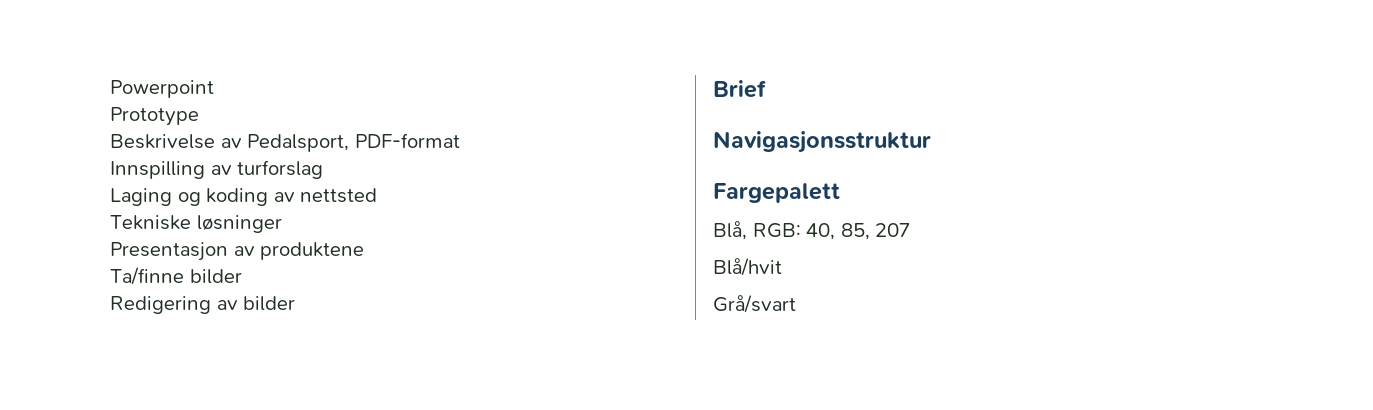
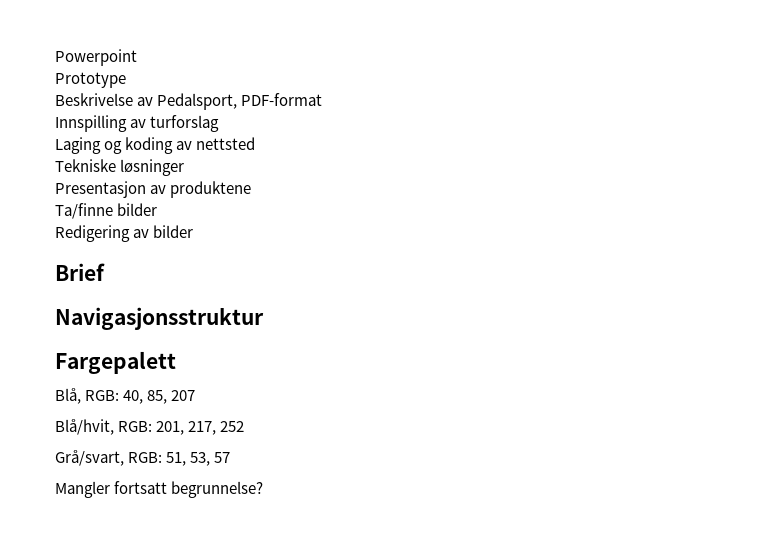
- Blå/hvit
- Grå/svart
+ Blå/hvit, RGB: 201, 217, 252
+ Grå/svart, RGB: 51, 53, 57
+ Mangler fortsatt begrunnelse?

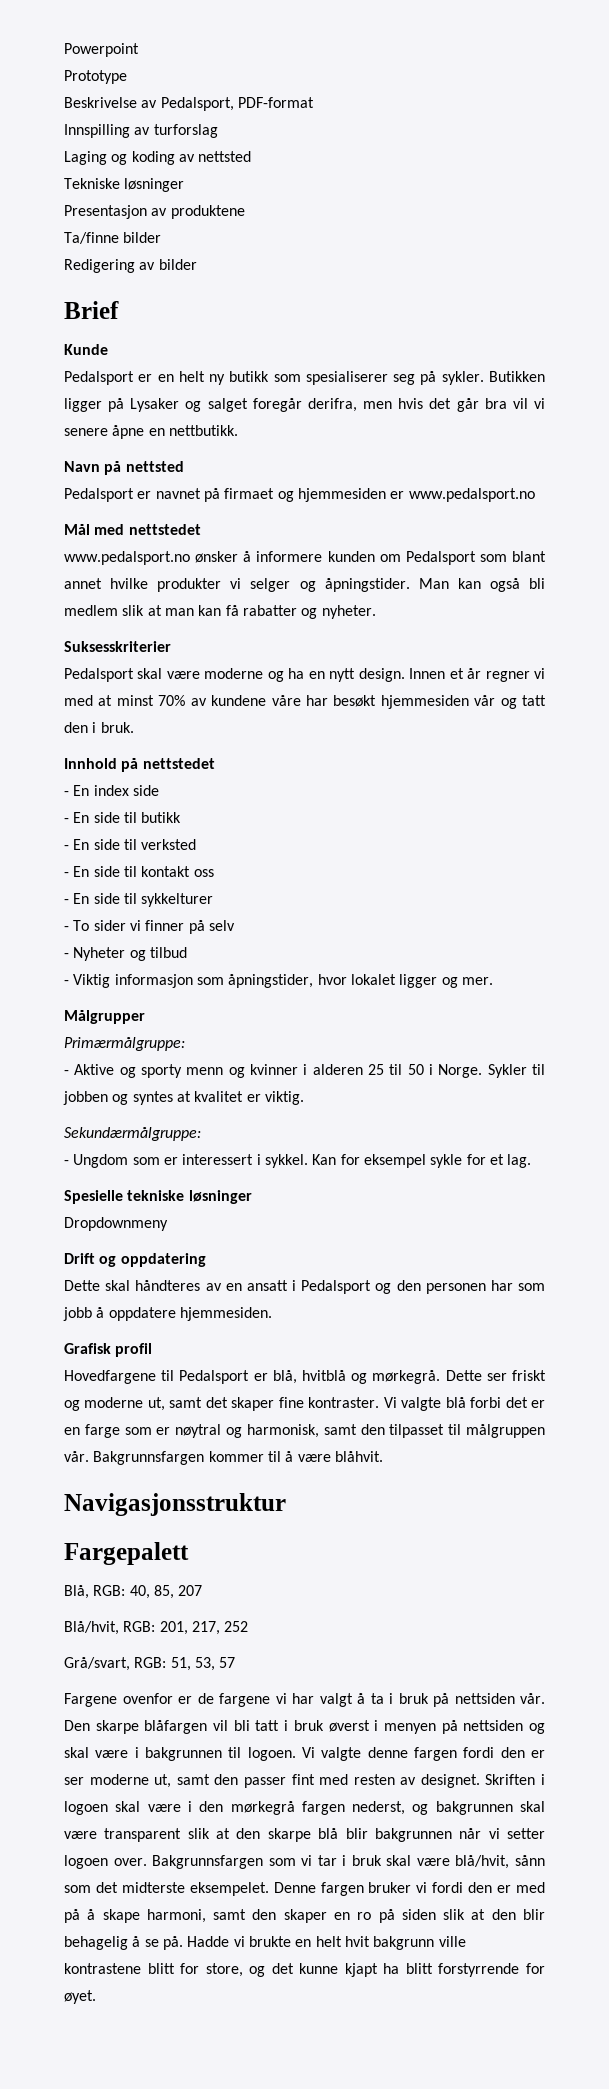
+ Kunde
+ Pedalsport er en helt ny butikk som spesialiserer seg på sykler. Butikken ligger på Lysaker og salget foregår derifra, men hvis det går bra vil vi senere åpne en nettbutikk.
+ Navn på nettsted
+ Pedalsport er navnet på firmaet og hjemmesiden er www.pedalsport.no
+ Mål med nettstedet
+ www.pedalsport.no ønsker å informere kunden om Pedalsport som blant annet hvilke produkter vi selger og åpningstider. Man kan også bli medlem slik at man kan få rabatter og nyheter.
+ Suksesskriterier
+ Pedalsport skal være moderne og ha en nytt design. Innen et år regner vi med at minst 70% av kundene våre har besøkt hjemmesiden vår og tatt den i bruk.
+ Innhold på nettstedet
+ - En index side
+ - En side til butikk
+ - En side til verksted
+ - En side til kontakt oss
+ - En side til sykkelturer
+ - To sider vi finner på selv
+ - Nyheter og tilbud
+ - Viktig informasjon som åpningstider, hvor lokalet ligger og mer.
+ Målgrupper
+ Primærmålgruppe:
+ - Aktive og sporty menn og kvinner i alderen 25 til 50 i Norge. Sykler til jobben og syntes at kvalitet er viktig.
+ Sekundærmålgruppe:
+ - Ungdom som er interessert i sykkel. Kan for eksempel sykle for et lag.
+ Spesielle tekniske løsninger
+ Dropdownmeny
+ Drift og oppdatering
+ Dette skal håndteres av en ansatt i Pedalsport og den personen har som jobb å oppdatere hjemmesiden.
+ Grafisk profil
+ Hovedfargene til Pedalsport er blå, hvitblå og mørkegrå. Dette ser friskt og moderne ut, samt det skaper fine kontraster. Vi valgte blå forbi det er en farge som er nøytral og harmonisk, samt den tilpasset til målgruppen vår. Bakgrunnsfargen kommer til å være blåhvit.
- Mangler fortsatt begrunnelse?
+ Fargene ovenfor er de fargene vi har valgt å ta i bruk på nettsiden vår. Den skarpe blåfargen vil bli tatt i bruk øverst i menyen på nettsiden og skal være i bakgrunnen til logoen. Vi valgte denne fargen fordi den er ser moderne ut, samt den passer fint med resten av designet. Skriften i logoen skal være i den mørkegrå fargen nederst, og bakgrunnen skal være transparent slik at den skarpe blå blir bakgrunnen når vi setter logoen over. Bakgrunnsfargen som vi tar i bruk skal være blå/hvit, sånn som det midterste eksempelet. Denne fargen bruker vi fordi den er med på å skape harmoni, samt den skaper en ro på siden slik at den blir behagelig å se på. Hadde vi brukte en helt hvit bakgrunn ville kontrastene blitt for store, og det kunne kjapt ha blitt forstyrrende for øyet.

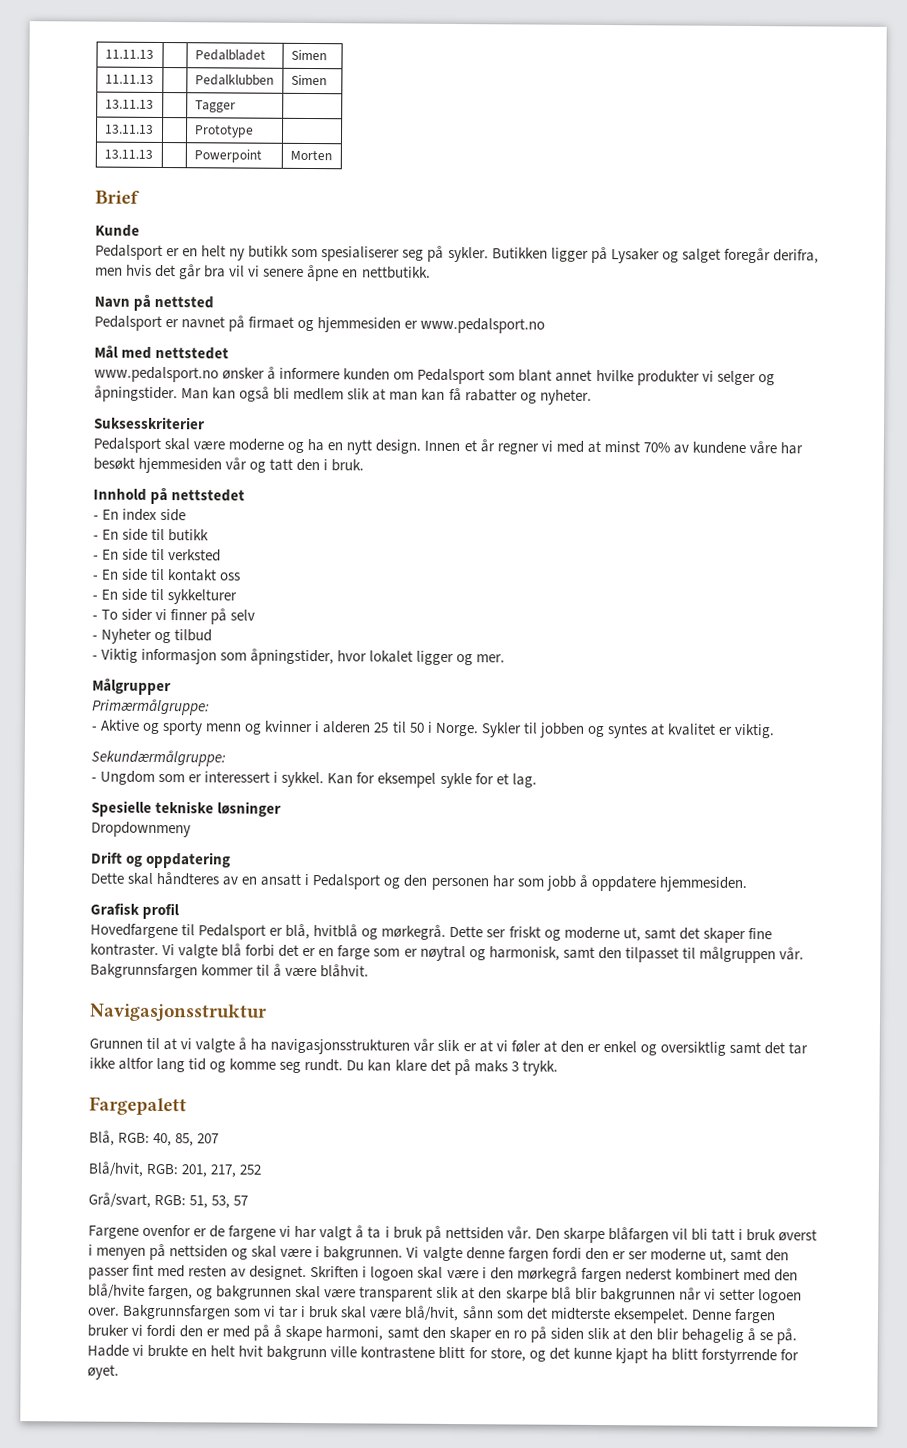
- Powerpoint
- Prototype
- Beskrivelse av Pedalsport, PDF-format
- Innspilling av turforslag
- Laging og koding av nettsted
- Tekniske løsninger
- Presentasjon av produktene
- Ta/finne bilder
- Redigering av bilder
+ 11.11.13 | | Pedalbladet | Simen
+ 11.11.13 | | Pedalklubben | Simen
+ 13.11.13 | | Tagger |
+ 13.11.13 | | Prototype |
+ 13.11.13 | | Powerpoint | Morten
+ Grunnen til at vi valgte å ha navigasjonsstrukturen vår slik er at vi føler at den er enkel og oversiktlig samt det tar ikke altfor lang tid og komme seg rundt. Du kan klare det på maks 3 trykk.
- Den skarpe blåfargen vil bli tatt i bruk øverst i menyen på nettsiden og skal være i bakgrunnen til logoen.
+ Den skarpe blåfargen vil bli tatt i bruk øverst i menyen på nettsiden og skal være i bakgrunnen.
- Skriften i logoen skal være i den mørkegrå fargen nederst, og bakgrunnen skal være transparent slik at den skarpe blå blir bakgrunnen når vi setter logoen over.
+ Skriften i logoen skal være i den mørkegrå fargen nederst kombinert med den blå/hvite fargen, og bakgrunnen skal være transparent slik at den skarpe blå blir bakgrunnen når vi setter logoen over.

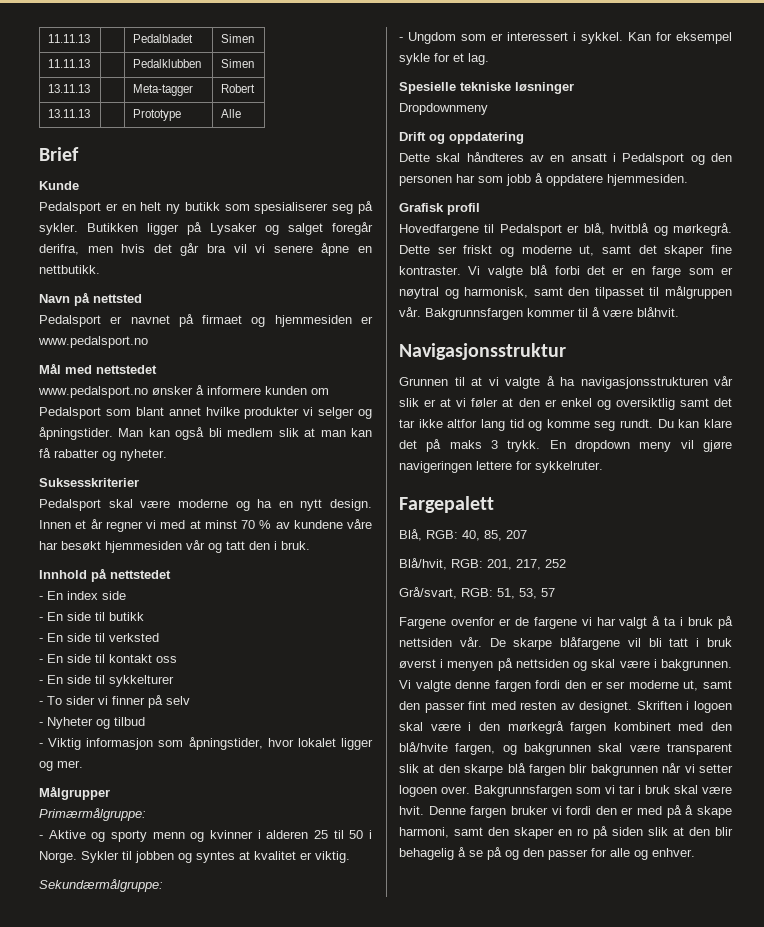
- 13.11.13 | | Tagger |
+ 13.11.13 | | Meta-tagger | Robert
- 13.11.13 | | Prototype |
- 13.11.13 | | Powerpoint | Morten
+ 13.11.13 | | Prototype | Alle
- Innen et år regner vi med at minst 70% av kundene våre har besøkt hjemmesiden vår og tatt den i bruk.
+ Innen et år regner vi med at minst 70 % av kundene våre har besøkt hjemmesiden vår og tatt den i bruk.
+ En dropdown meny vil gjøre navigeringen lettere for sykkelruter.
- Den skarpe blåfargen vil bli tatt i bruk øverst i menyen på nettsiden og skal være i bakgrunnen.
+ De skarpe blåfargene vil bli tatt i bruk øverst i menyen på nettsiden og skal være i bakgrunnen.
- Skriften i logoen skal være i den mørkegrå fargen nederst kombinert med den blå/hvite fargen, og bakgrunnen skal være transparent slik at den skarpe blå blir bakgrunnen når vi setter logoen over.
+ Skriften i logoen skal være i den mørkegrå fargen kombinert med den blå/hvite fargen, og bakgrunnen skal være transparent slik at den skarpe blå fargen blir bakgrunnen når vi setter logoen over.
- Bakgrunnsfargen som vi tar i bruk skal være blå/hvit, sånn som det midterste eksempelet.
+ Bakgrunnsfargen som vi tar i bruk skal være hvit.
- Denne fargen bruker vi fordi den er med på å skape harmoni, samt den skaper en ro på siden slik at den blir behagelig å se på. Hadde vi brukte en helt hvit bakgrunn ville kontrastene blitt for store, og det kunne kjapt ha blitt forstyrrende for øyet.
+ Denne fargen bruker vi fordi den er med på å skape harmoni, samt den skaper en ro på siden slik at den blir behagelig å se på og den passer for alle og enhver.

